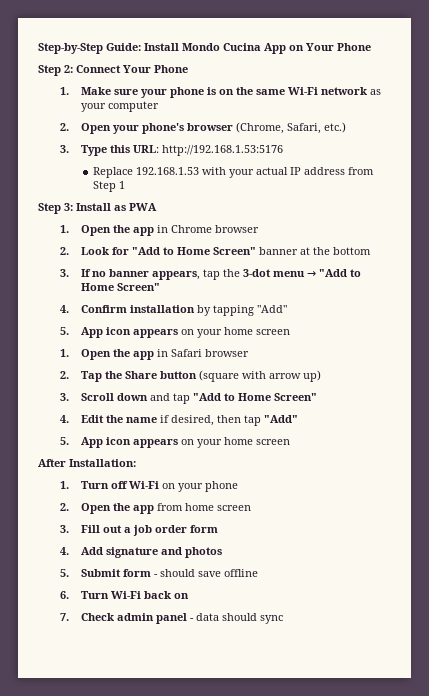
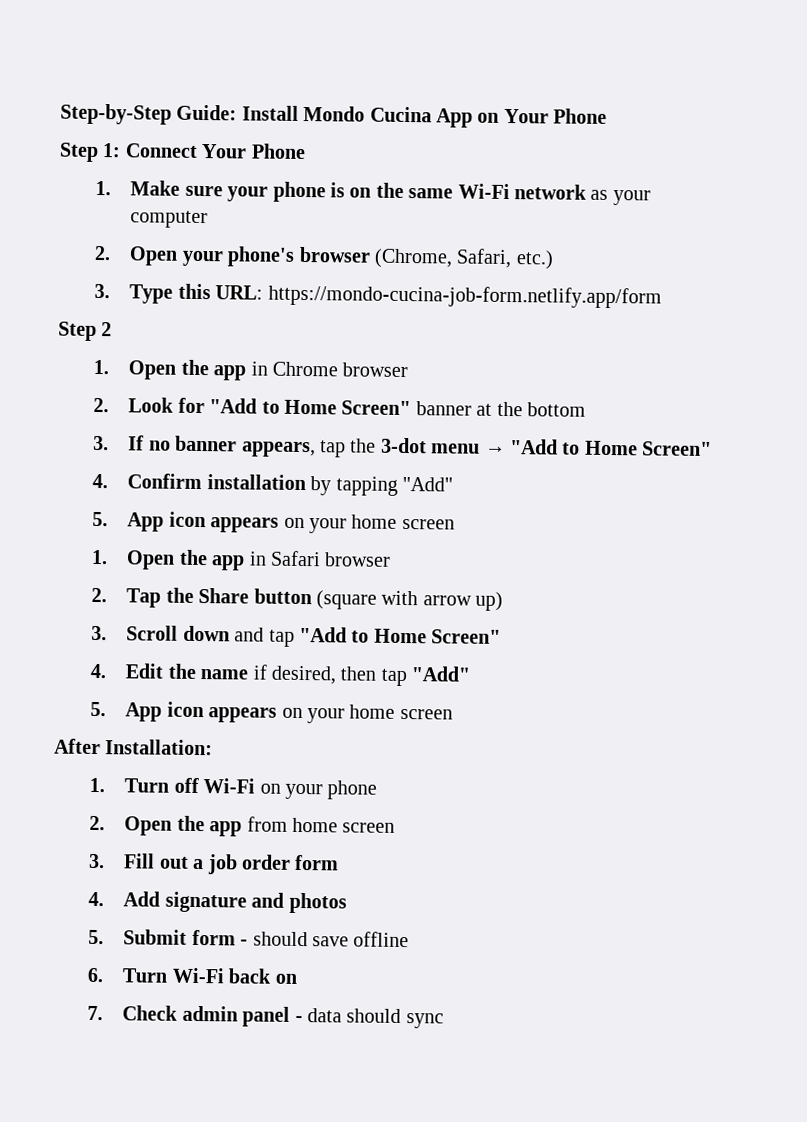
- Step 2: Connect Your Phone
+ Step 1: Connect Your Phone
- 3. Type this URL: http://192.168.1.53:5176
- Replace 192.168.1.53 with your actual IP address from Step 1
- Step 3: Install as PWA
+ 3. Type this URL: https://mondo-cucina-job-form.netlify.app/form
+ Step 2

